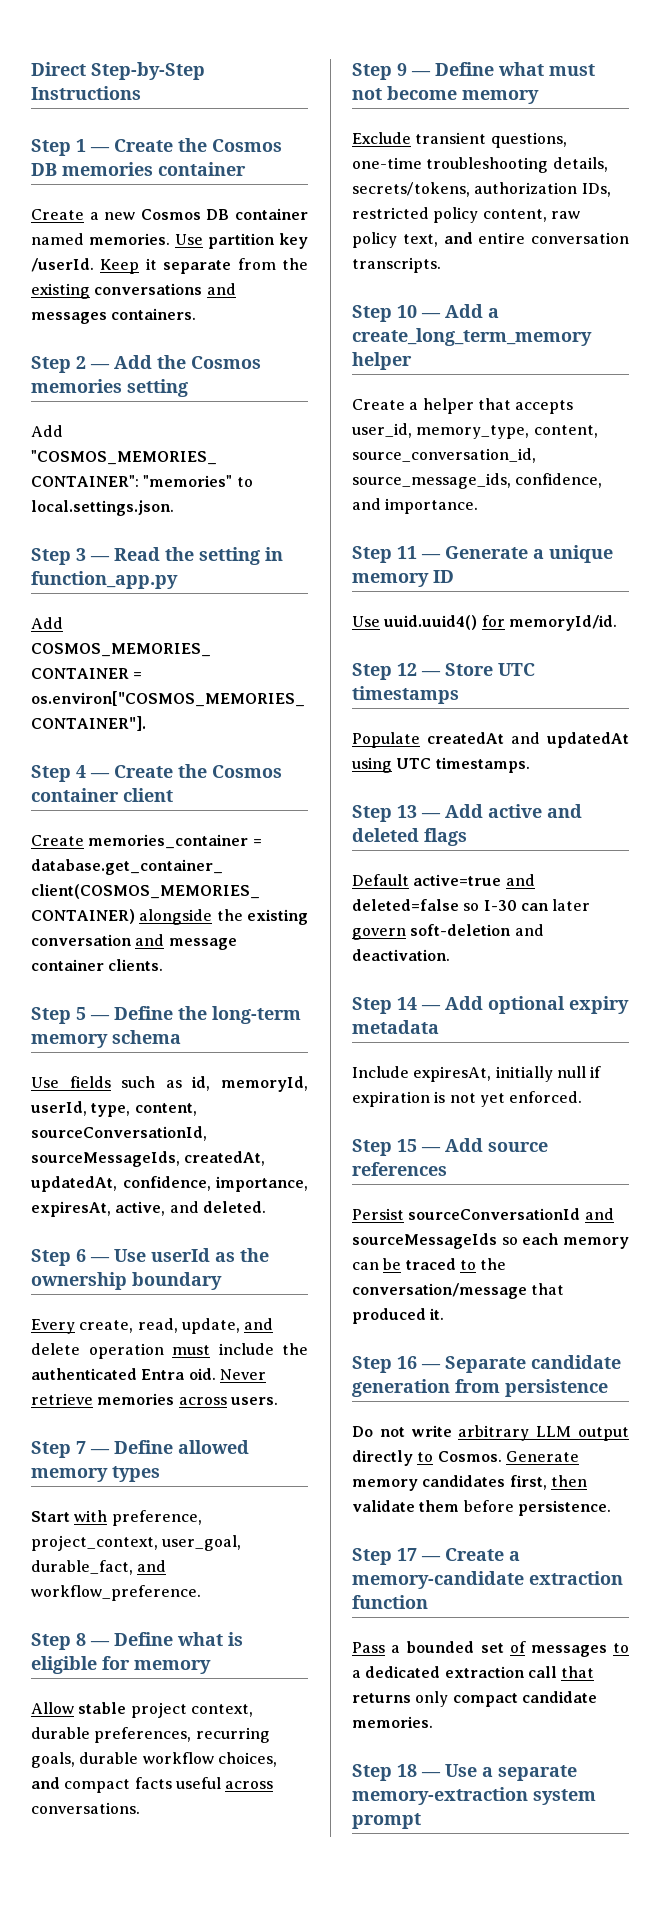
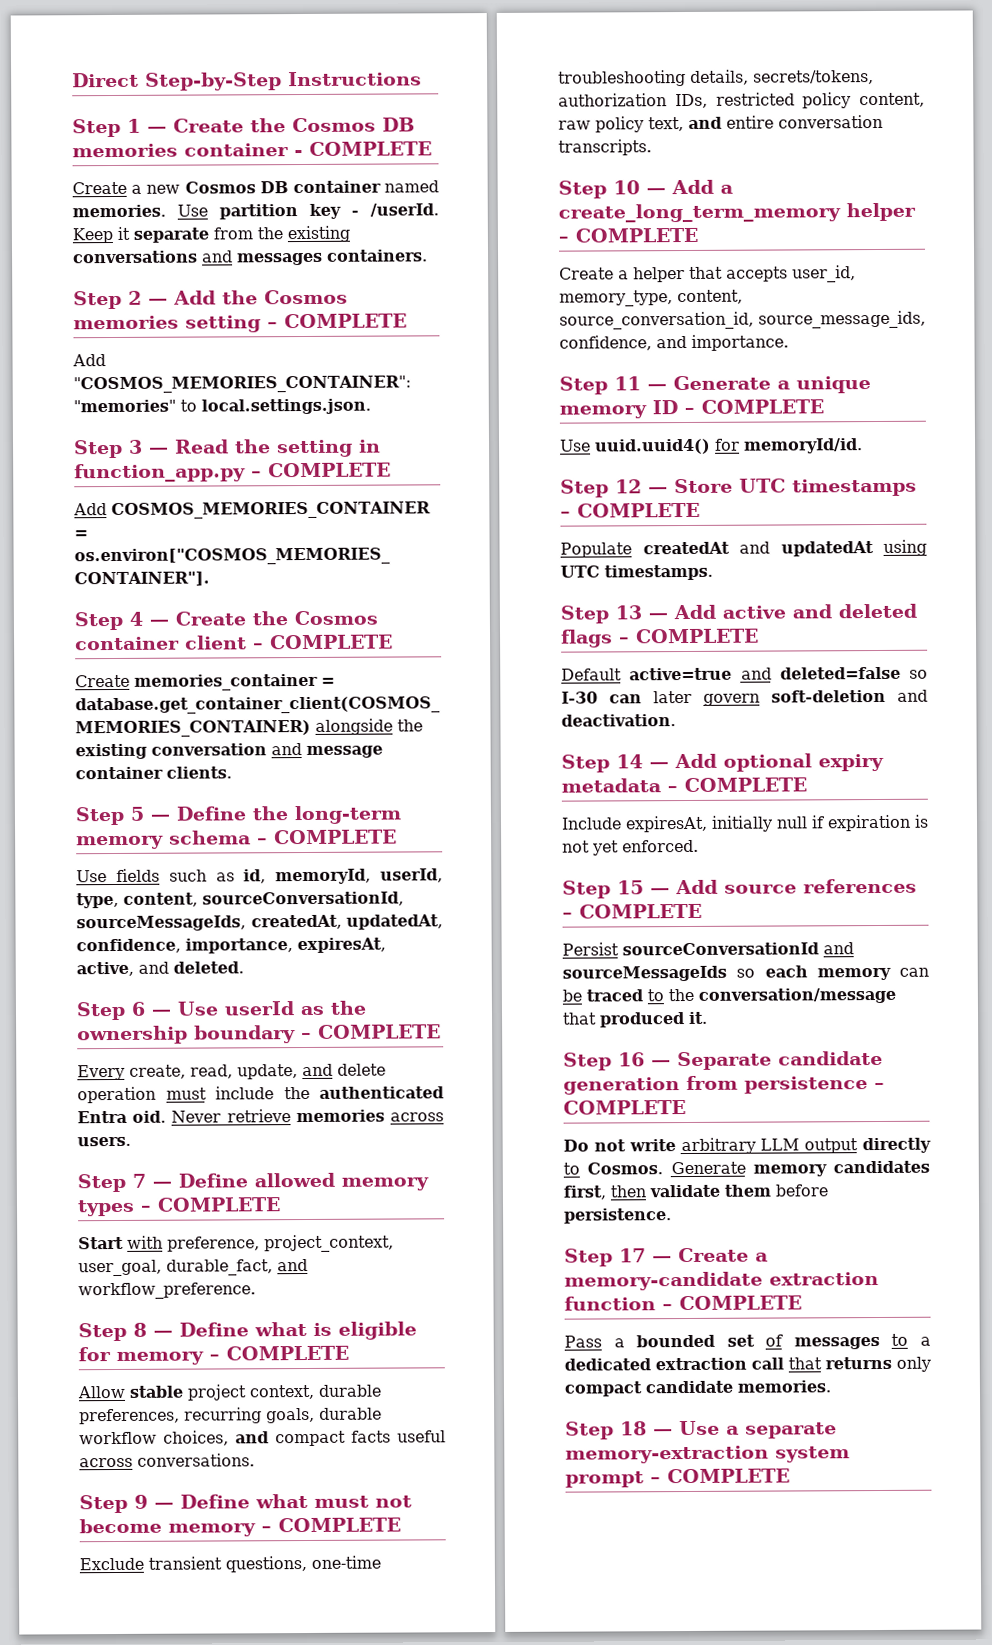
- Step 1 — Create the Cosmos DB memories container
+ Step 1 — Create the Cosmos DB memories container - COMPLETE
- Use partition key /userId.
+ Use partition key - /userId.
- Step 2 — Add the Cosmos memories setting
+ Step 2 — Add the Cosmos memories setting – COMPLETE
- Step 3 — Read the setting in function_app.py
+ Step 3 — Read the setting in function_app.py – COMPLETE
- Step 4 — Create the Cosmos container client
+ Step 4 — Create the Cosmos container client – COMPLETE
- Step 5 — Define the long-term memory schema
+ Step 5 — Define the long-term memory schema – COMPLETE
- Step 6 — Use userId as the ownership boundary
+ Step 6 — Use userId as the ownership boundary – COMPLETE
- Step 7 — Define allowed memory types
+ Step 7 — Define allowed memory types – COMPLETE
- Step 8 — Define what is eligible for memory
+ Step 8 — Define what is eligible for memory – COMPLETE
- Step 9 — Define what must not become memory
+ Step 9 — Define what must not become memory – COMPLETE
- Step 10 — Add a create_long_term_memory helper
+ Step 10 — Add a create_long_term_memory helper – COMPLETE
- Step 11 — Generate a unique memory ID
+ Step 11 — Generate a unique memory ID – COMPLETE
- Step 12 — Store UTC timestamps
+ Step 12 — Store UTC timestamps – COMPLETE
- Step 13 — Add active and deleted flags
+ Step 13 — Add active and deleted flags – COMPLETE
- Step 14 — Add optional expiry metadata
+ Step 14 — Add optional expiry metadata – COMPLETE
- Step 15 — Add source references
+ Step 15 — Add source references – COMPLETE
- Step 16 — Separate candidate generation from persistence
+ Step 16 — Separate candidate generation from persistence – COMPLETE
- Step 17 — Create a memory-candidate extraction function
+ Step 17 — Create a memory-candidate extraction function – COMPLETE
- Step 18 — Use a separate memory-extraction system prompt
+ Step 18 — Use a separate memory-extraction system prompt – COMPLETE

